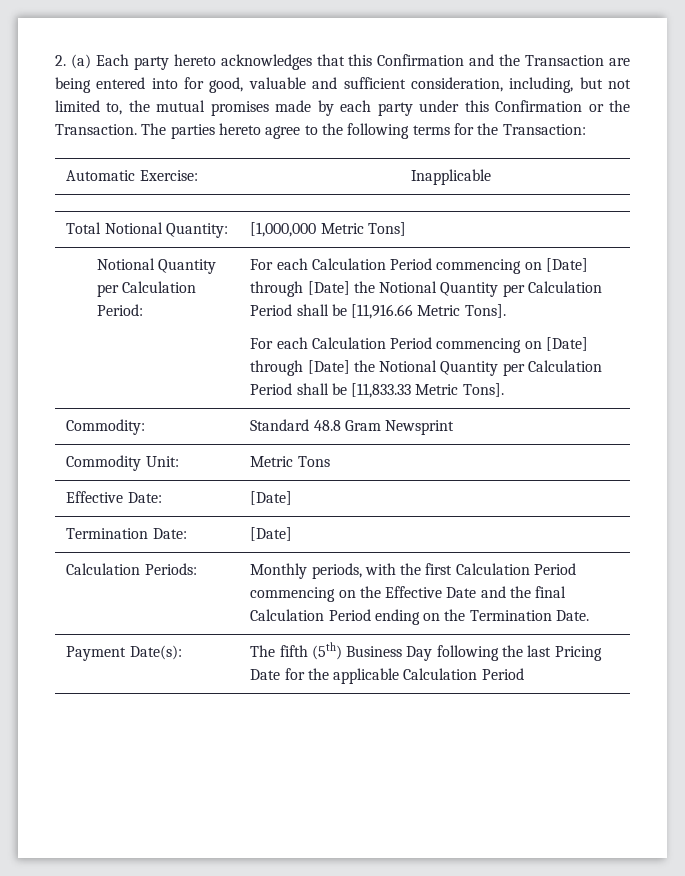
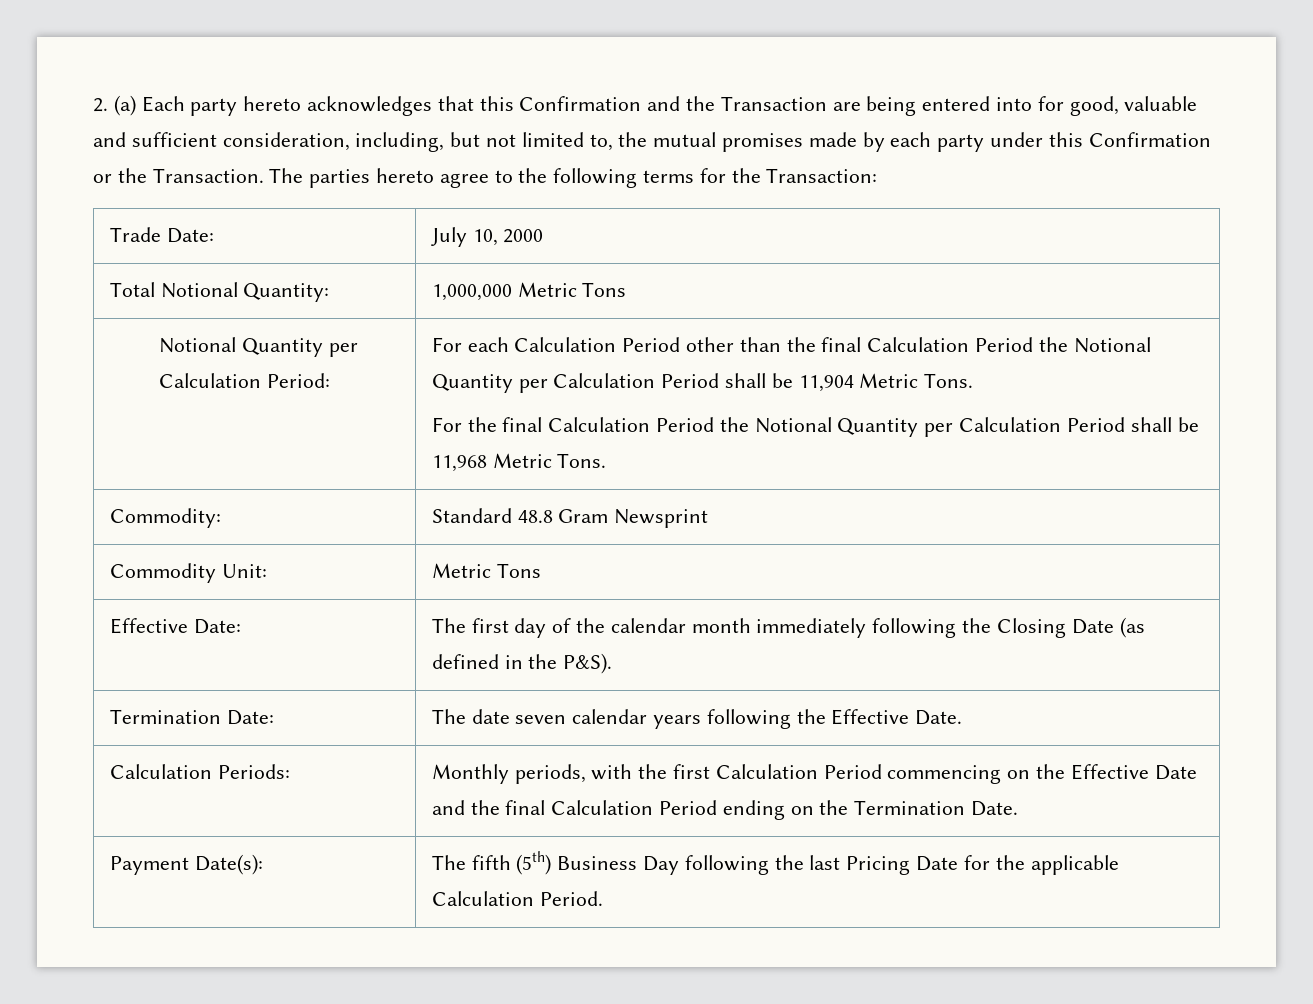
- Automatic Exercise: | Inapplicable
+ Trade Date: | July 10, 2000
- Total Notional Quantity: | [1,000,000 Metric Tons]
+ Total Notional Quantity: | 1,000,000 Metric Tons
- For each Calculation Period commencing on [Date] through [Date] the Notional Quantity per Calculation Period shall be [11,916.66 Metric Tons].
- For each Calculation Period commencing on [Date] through [Date] the Notional Quantity per Calculation Period shall be [11,833.33 Metric Tons].
+ For each Calculation Period other than the final Calculation Period the Notional Quantity per Calculation Period shall be 11,904 Metric Tons.
+ For the final Calculation Period the Notional Quantity per Calculation Period shall be 11,968 Metric Tons.
- Effective Date: | [Date]
- Termination Date: | [Date]
+ Effective Date: | The first day of the calendar month immediately following the Closing Date (as defined in the P&S).
+ Termination Date: | The date seven calendar years following the Effective Date.
- Payment Date(s): | The fifth (5th) Business Day following the last Pricing Date for the applicable Calculation Period
+ Payment Date(s): | The fifth (5th) Business Day following the last Pricing Date for the applicable Calculation Period.

